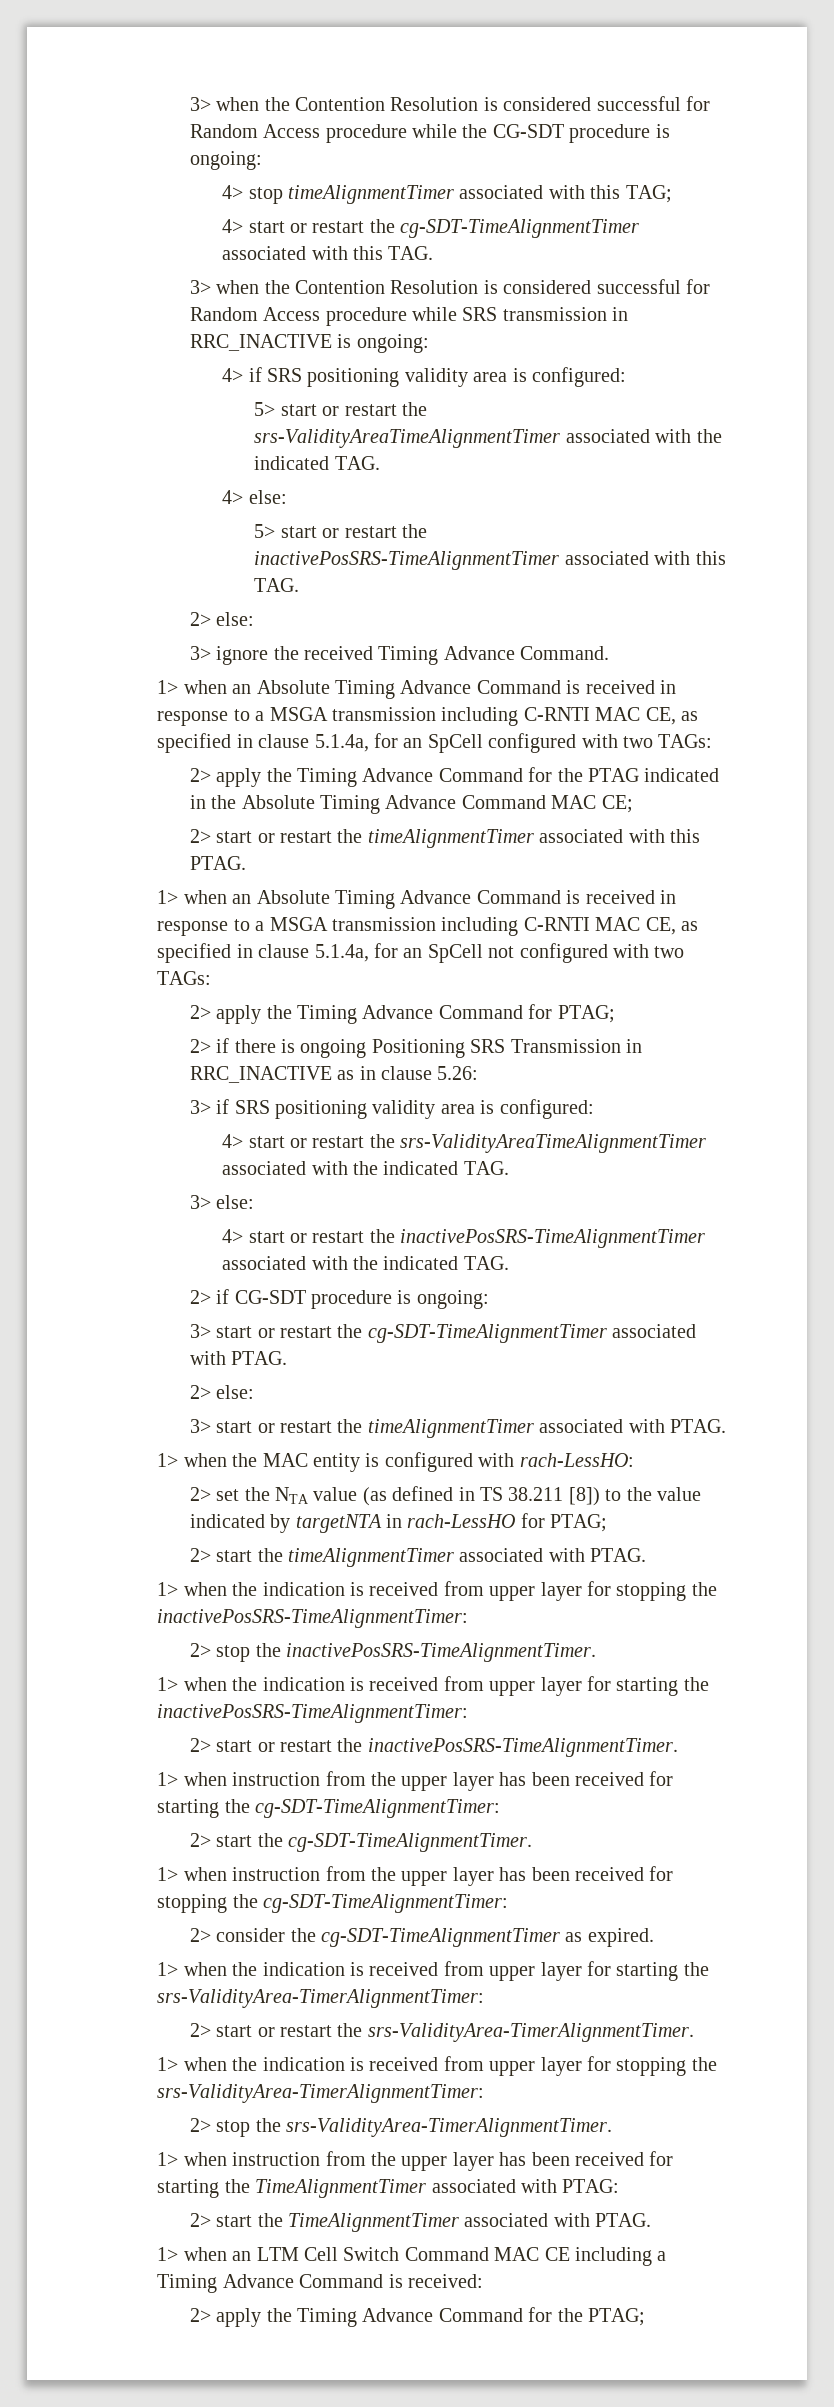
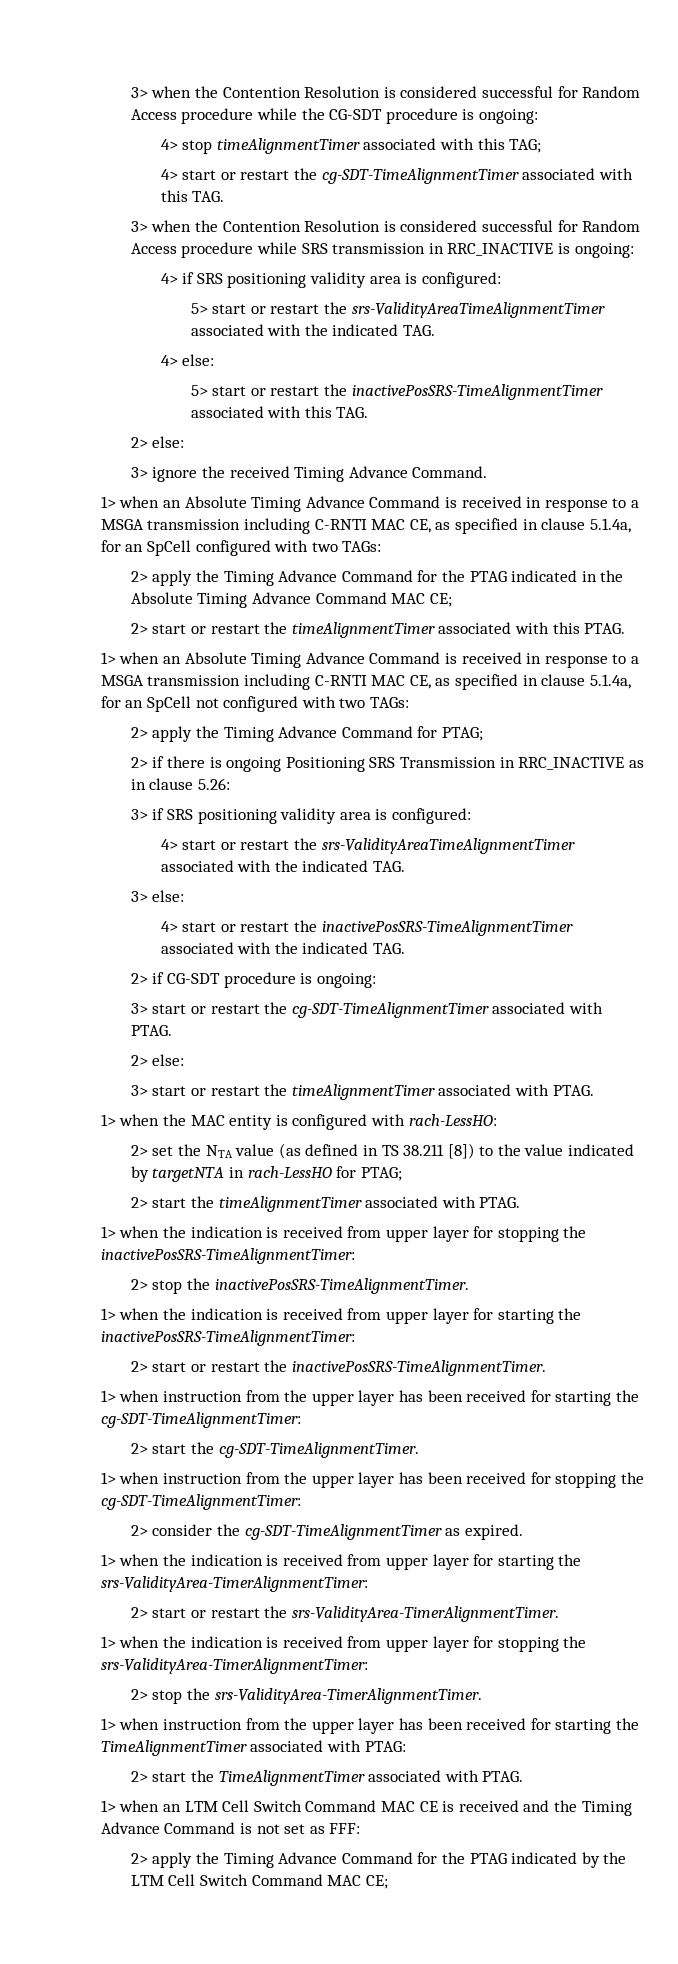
- 1> when an LTM Cell Switch Command MAC CE including a Timing Advance Command is received:
- 2> apply the Timing Advance Command for the PTAG;
+ 1> when an LTM Cell Switch Command MAC CE is received and the Timing Advance Command is not set as FFF:
+ 2> apply the Timing Advance Command for the PTAG indicated by the LTM Cell Switch Command MAC CE;

